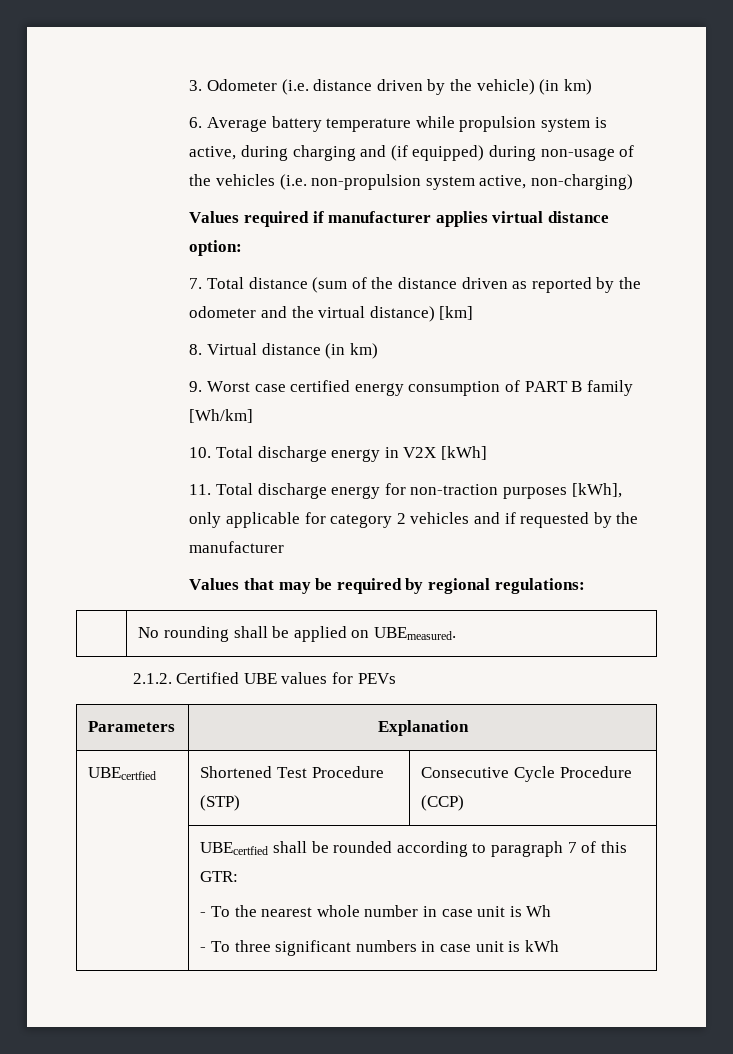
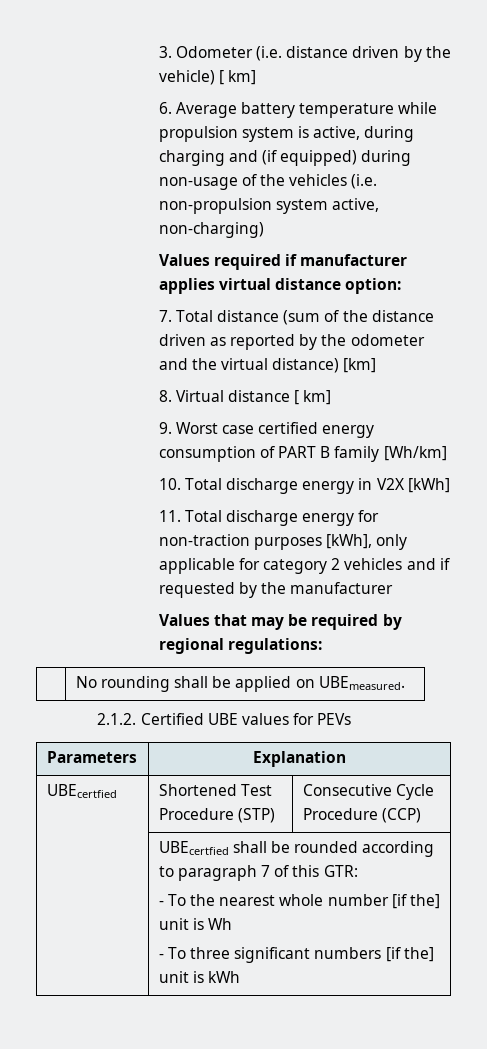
- 3. Odometer (i.e. distance driven by the vehicle) (in km)
+ 3. Odometer (i.e. distance driven by the vehicle) [ km]
- 8. Virtual distance (in km)
+ 8. Virtual distance [ km]
  | UBEcertfied shall be rounded according to paragraph 7 of this GTR:
- - To the nearest whole number in case unit is Wh
- - To three significant numbers in case unit is kWh
+ - To the nearest whole number [if the] unit is Wh
+ - To three significant numbers [if the] unit is kWh

